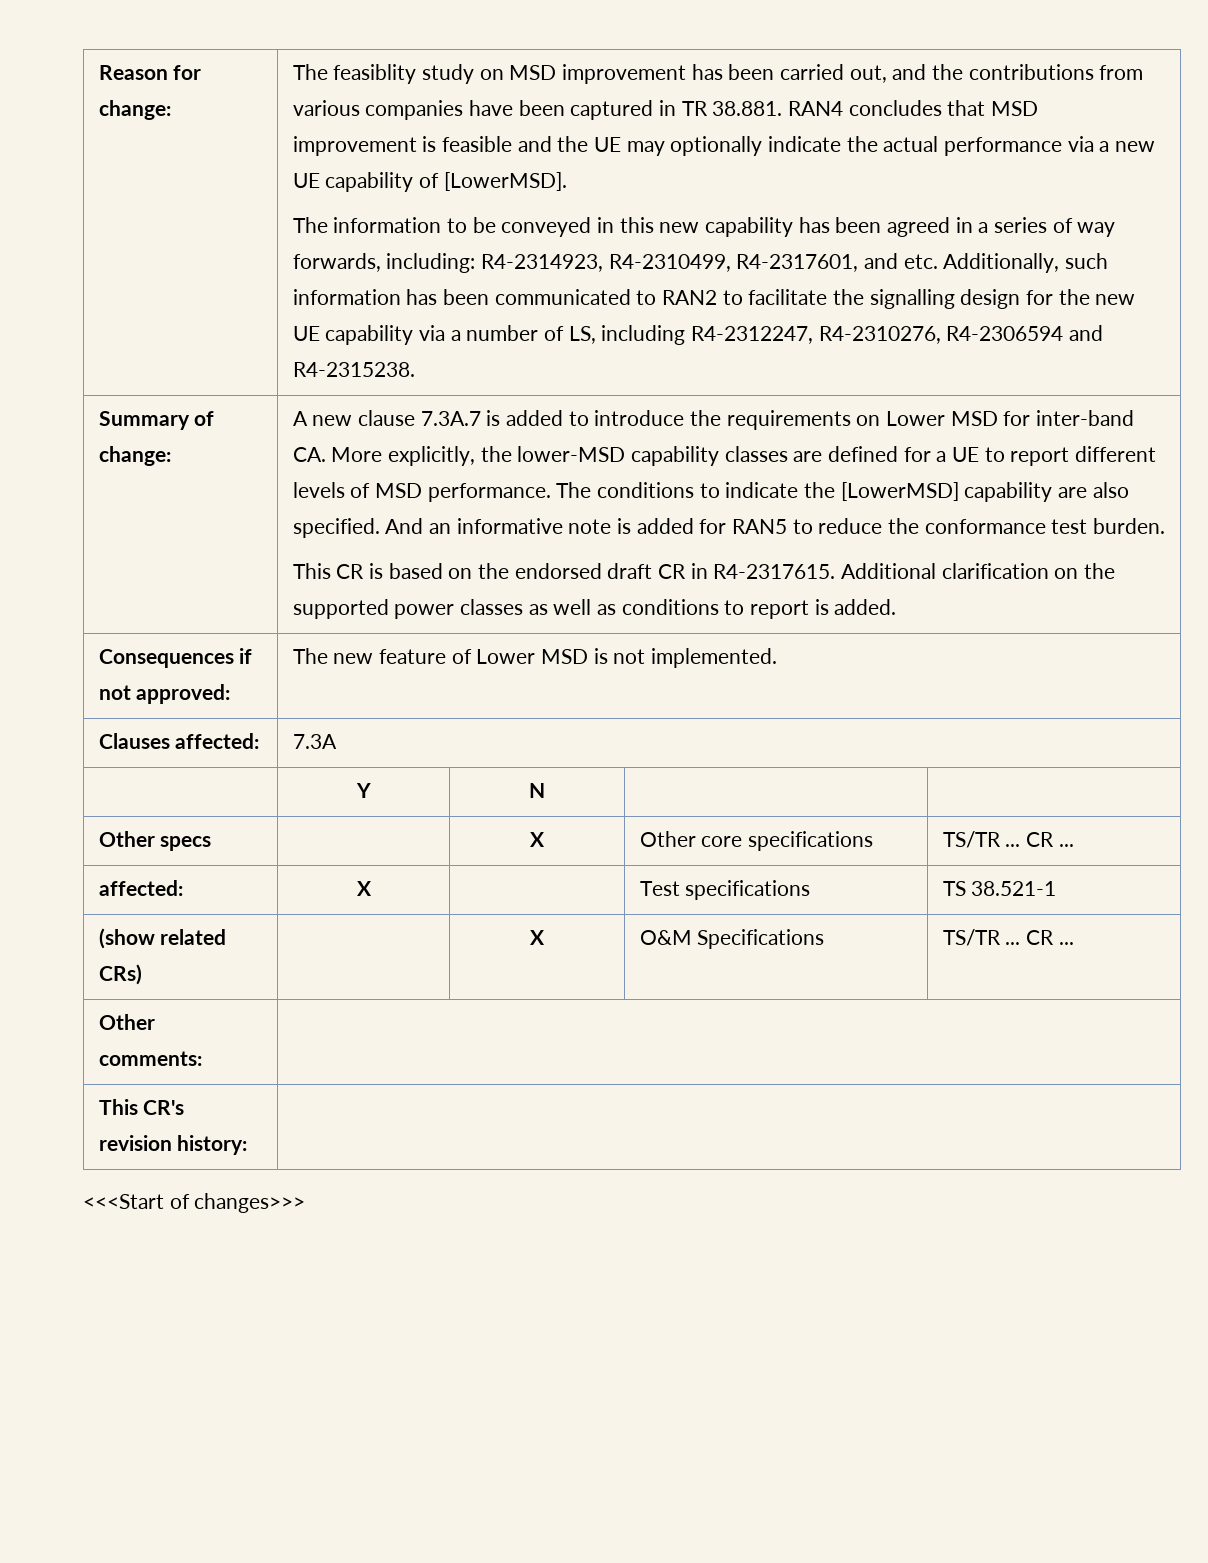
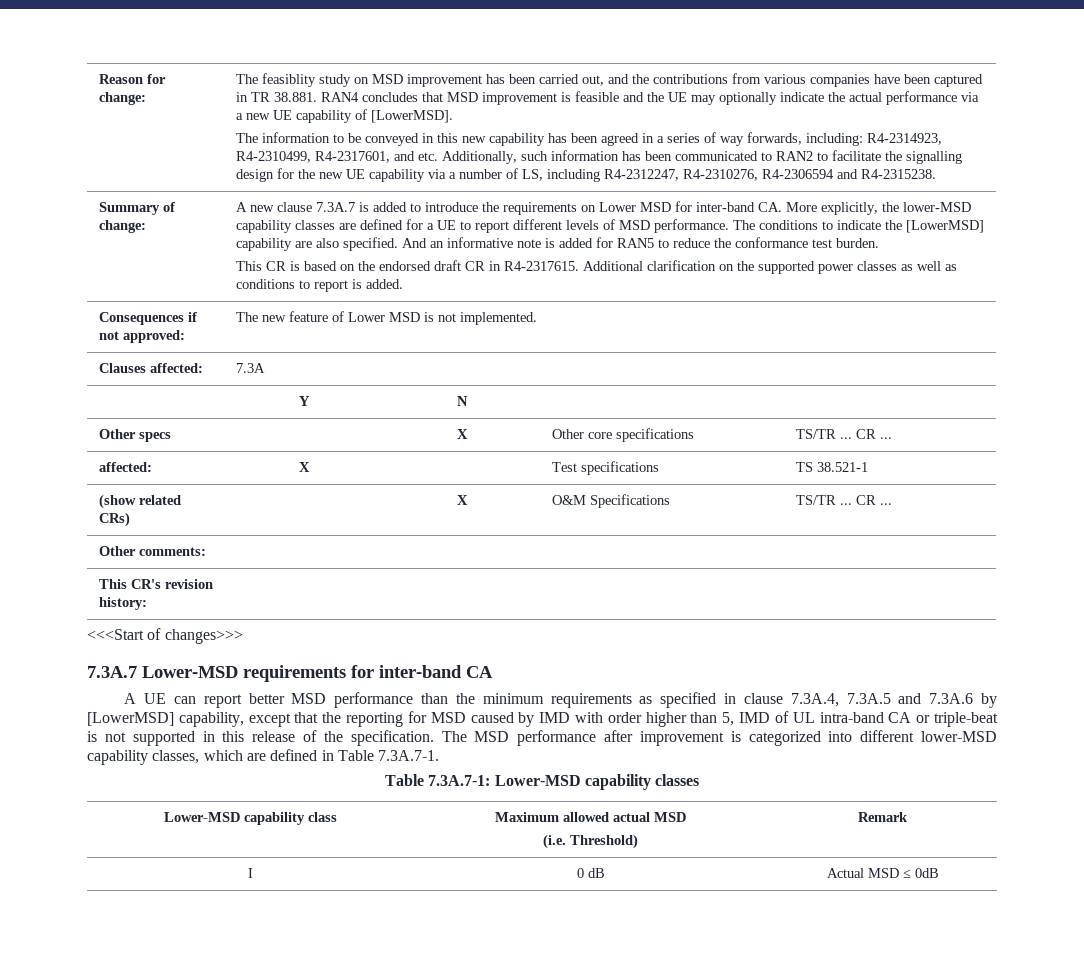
+ 7.3A.7 Lower-MSD requirements for inter-band CA
+ A UE can report better MSD performance than the minimum requirements as specified in clause 7.3A.4, 7.3A.5 and 7.3A.6 by [LowerMSD] capability, except that the reporting for MSD caused by IMD with order higher than 5, IMD of UL intra-band CA or triple-beat is not supported in this release of the specification. The MSD performance after improvement is categorized into different lower-MSD capability classes, which are defined in Table 7.3A.7-1.
+ Table 7.3A.7-1: Lower-MSD capability classes
+ Lower-MSD capability class | Maximum allowed actual MSD
+ (i.e. Threshold) | Remark
+ I | 0 dB | Actual MSD ≤ 0dB

